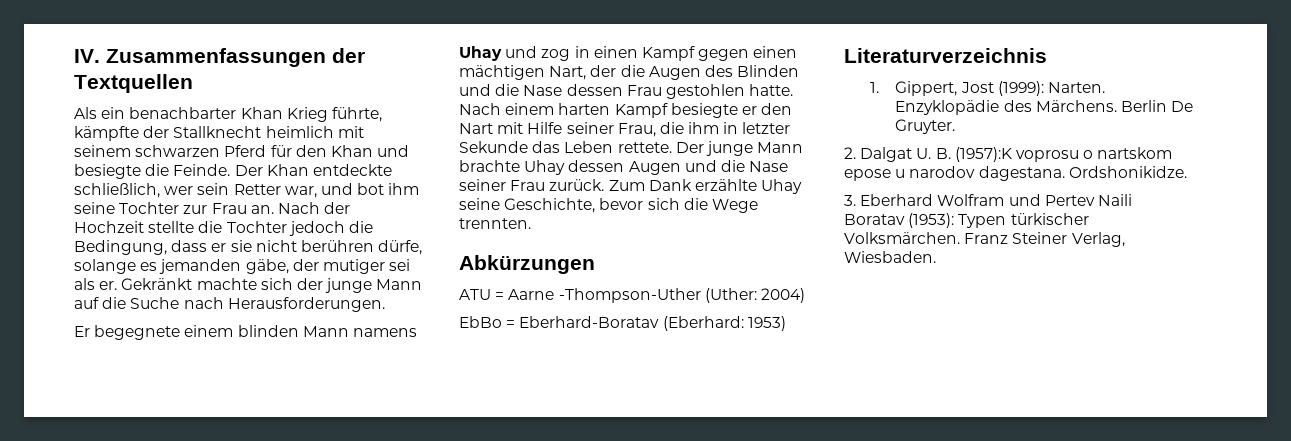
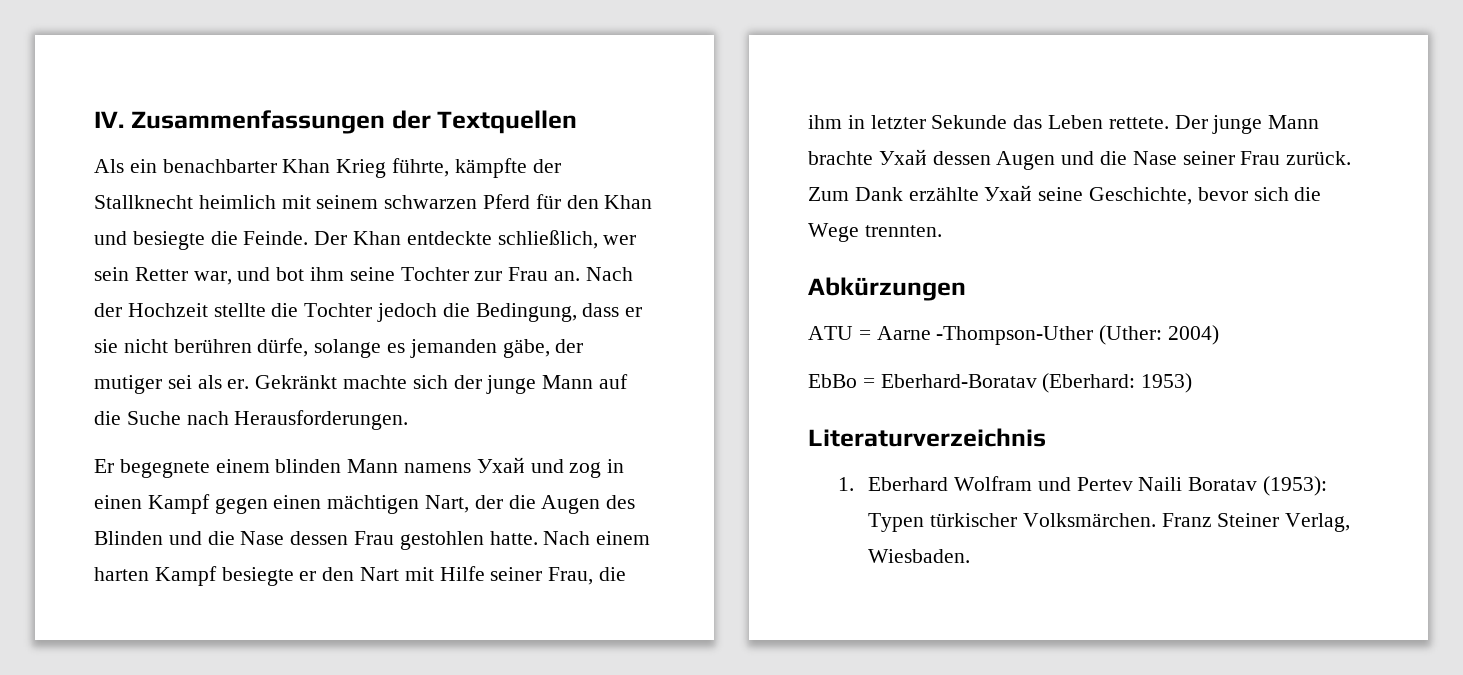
- Er begegnete einem blinden Mann namens Uhay und zog in einen Kampf gegen einen mächtigen Nart, der die Augen des Blinden und die Nase dessen Frau gestohlen hatte.
+ Er begegnete einem blinden Mann namens Ухай und zog in einen Kampf gegen einen mächtigen Nart, der die Augen des Blinden und die Nase dessen Frau gestohlen hatte.
- Der junge Mann brachte Uhay dessen Augen und die Nase seiner Frau zurück.
+ Der junge Mann brachte Ухай dessen Augen und die Nase seiner Frau zurück.
- Zum Dank erzählte Uhay seine Geschichte, bevor sich die Wege trennten.
+ Zum Dank erzählte Ухай seine Geschichte, bevor sich die Wege trennten.
- 1. Gippert, Jost (1999): Narten. Enzyklopädie des Märchens. Berlin De Gruyter.
- 2. Dalgat U. B. (1957):K voprosu o nartskom epose u narodov dagestana. Ordshonikidze.
- 3. Eberhard Wolfram und Pertev Naili Boratav (1953): Typen türkischer Volksmärchen.
+ 1. Eberhard Wolfram und Pertev Naili Boratav (1953): Typen türkischer Volksmärchen.

